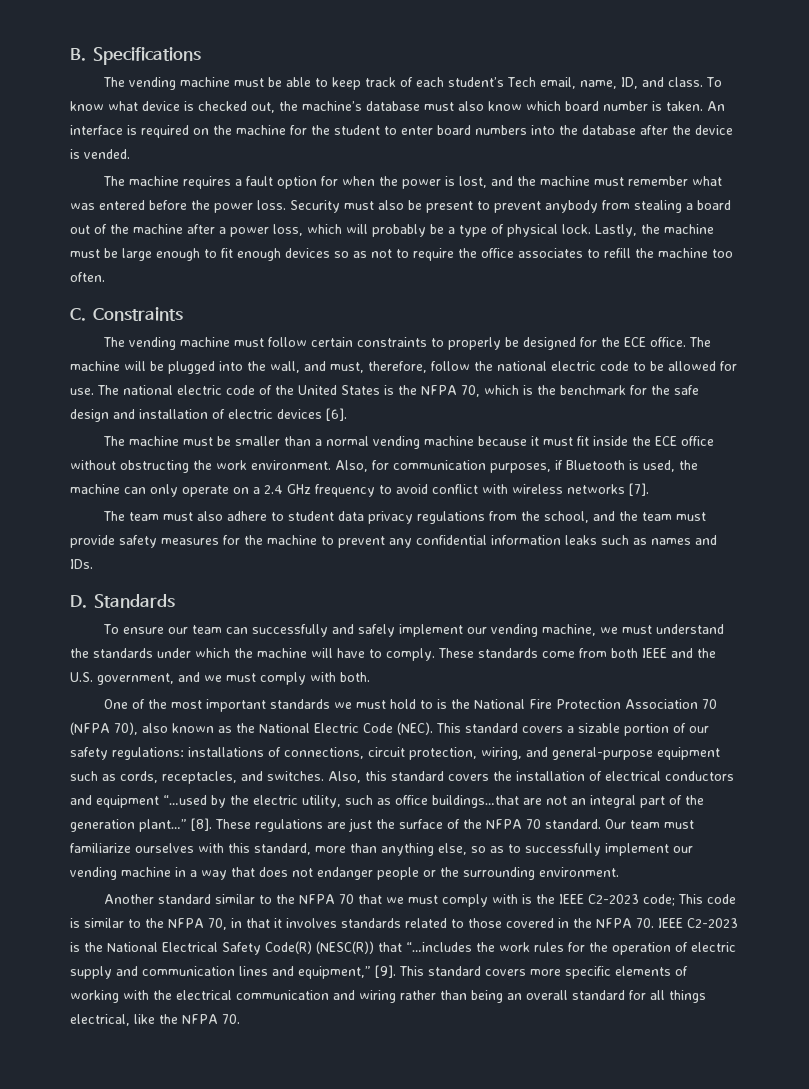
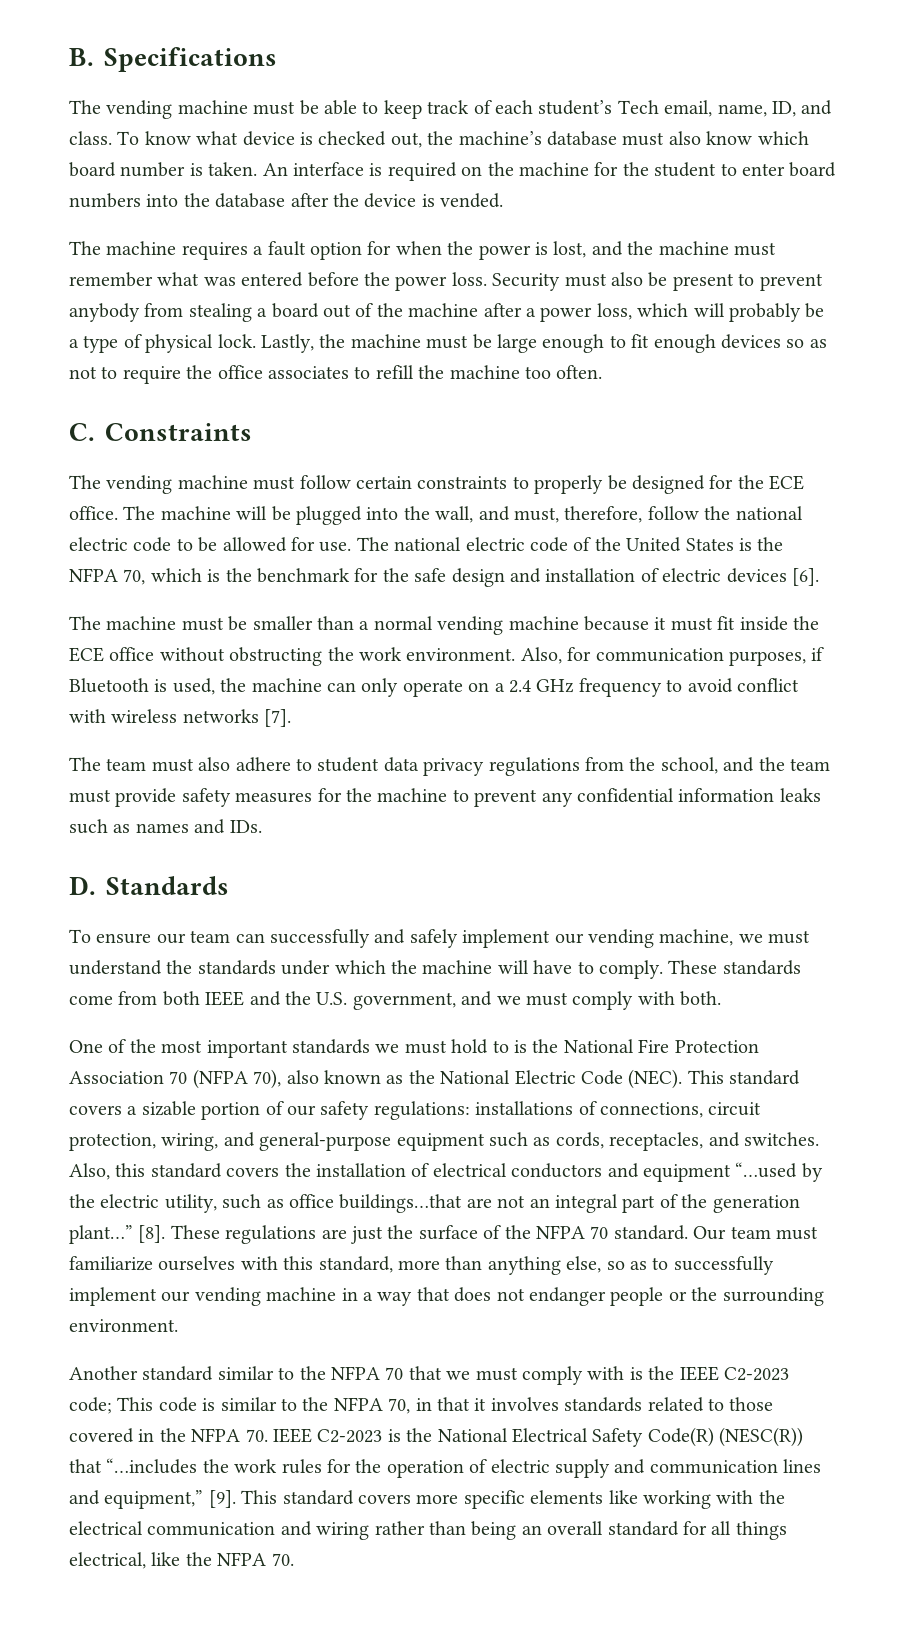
- This standard covers more specific elements of working with the electrical communication and wiring rather than being an overall standard for all things electrical, like the NFPA 70.
+ This standard covers more specific elements like working with the electrical communication and wiring rather than being an overall standard for all things electrical, like the NFPA 70.

